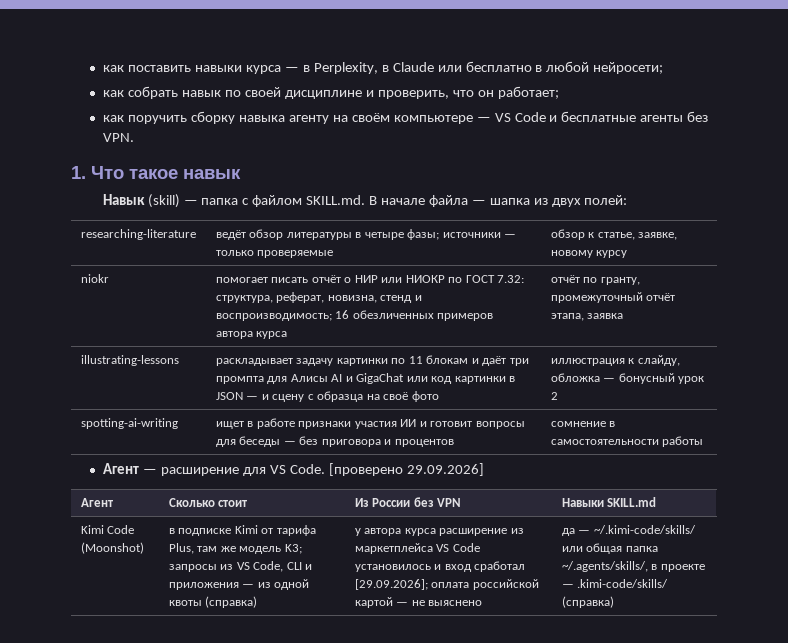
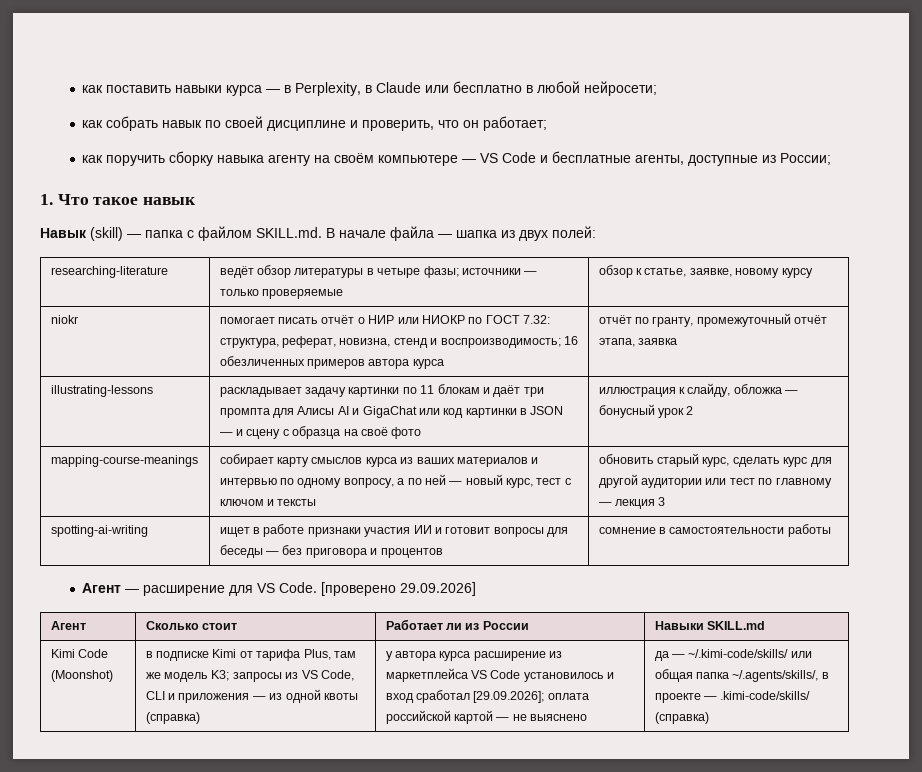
- как поручить сборку навыка агенту на своём компьютере — VS Code и бесплатные агенты без VPN.
+ как поручить сборку навыка агенту на своём компьютере — VS Code и бесплатные агенты, доступные из России;
+ mapping-course-meanings | собирает карту смыслов курса из ваших материалов и интервью по одному вопросу, а по ней — новый курс, тест с ключом и тексты | обновить старый курс, сделать курс для другой аудитории или тест по главному — лекция 3
- Агент | Сколько стоит | Из России без VPN | Навыки SKILL.md
+ Агент | Сколько стоит | Работает ли из России | Навыки SKILL.md

